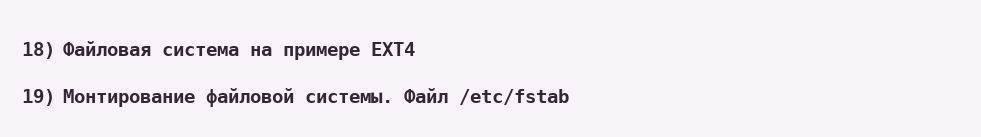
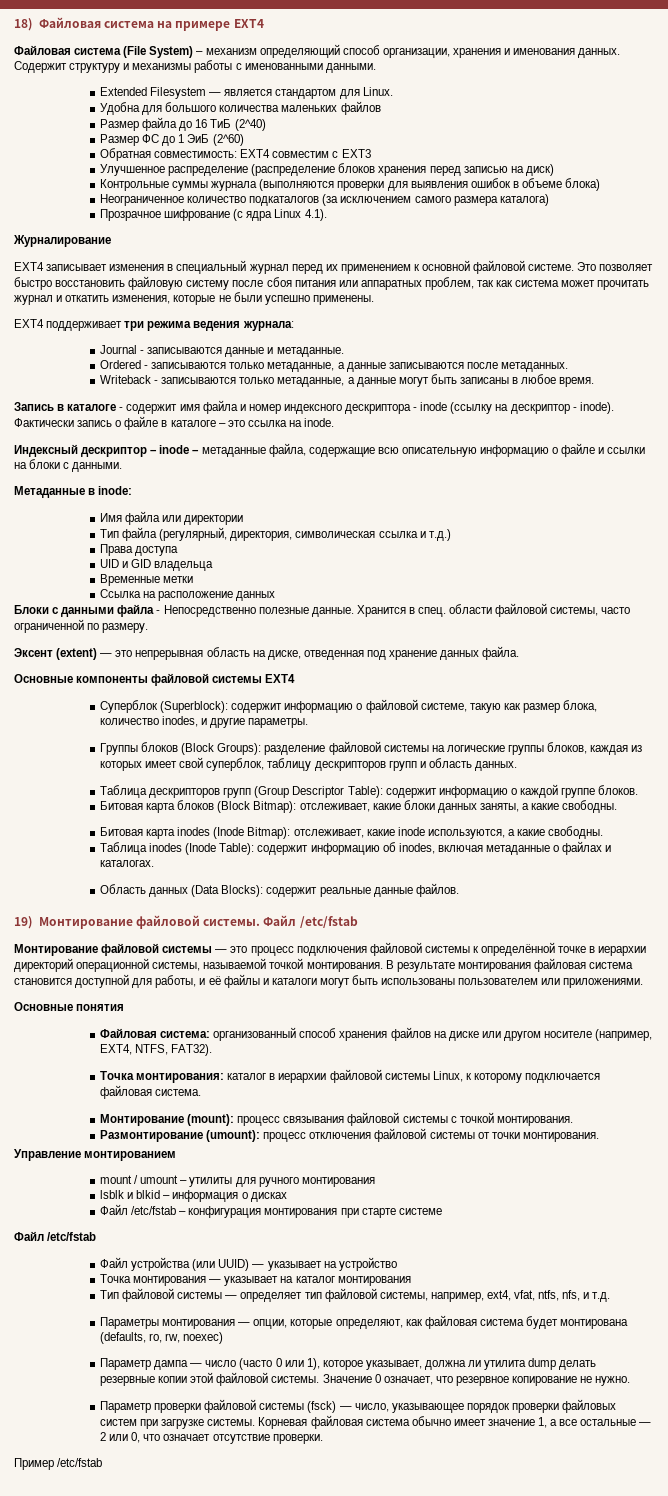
+ Файловая система (File System) – механизм определяющий способ организации, хранения и именования данных. Содержит структуру и механизмы работы с именованными данными.
+ Extended Filesystem — является стандартом для Linux.
+ Удобна для большого количества маленьких файлов
+ Размер файла до 16 ТиБ (2^40)
+ Размер ФС до 1 ЭиБ (2^60)
+ Обратная совместимость: EXT4 совместим с EXT3
+ Улучшенное распределение (распределение блоков хранения перед записью на диск)
+ Контрольные суммы журнала (выполняются проверки для выявления ошибок в объеме блока)
+ Неограниченное количество подкаталогов (за исключением самого размера каталога)
+ Прозрачное шифрование (с ядра Linux 4.1).
+ Журналирование
+ EXT4 записывает изменения в специальный журнал перед их применением к основной файловой системе. Это позволяет быстро восстановить файловую систему после сбоя питания или аппаратных проблем, так как система может прочитать журнал и откатить изменения, которые не были успешно применены.
+ EXT4 поддерживает три режима ведения журнала:
+ Journal - записываются данные и метаданные.
+ Ordered - записываются только метаданные, а данные записываются после метаданных.
+ Writeback - записываются только метаданные, а данные могут быть записаны в любое время.
+ Запись в каталоге - содержит имя файла и номер индексного дескриптора - inode (ссылку на дескриптор - inode). Фактически запись о файле в каталоге – это ссылка на inode.
+ Индексный дескриптор – inode – метаданные файла, содержащие всю описательную информацию о файле и ссылки на блоки с данными.
+ Метаданные в inode:
+ Имя файла или директории
+ Тип файла (регулярный, директория, символическая ссылка и т.д.)
+ Права доступа
+ UID и GID владельца
+ Временные метки
+ Ссылка на расположение данных
+ Блоки с данными файла - Непосредственно полезные данные. Хранится в спец. области файловой системы, часто ограниченной по размеру.
+ Эксент (extent) — это непрерывная область на диске, отведенная под хранение данных файла.
+ Основные компоненты файловой системы EXT4
+ Суперблок (Superblock): содержит информацию о файловой системе, такую как размер блока, количество inodes, и другие параметры.
+ Группы блоков (Block Groups): разделение файловой системы на логические группы блоков, каждая из которых имеет свой суперблок, таблицу дескрипторов групп и область данных.
+ Таблица дескрипторов групп (Group Descriptor Table): содержит информацию о каждой группе блоков.
+ Битовая карта блоков (Block Bitmap): отслеживает, какие блоки данных заняты, а какие свободны.
+ Битовая карта inodes (Inode Bitmap): отслеживает, какие inode используются, а какие свободны.
+ Таблица inodes (Inode Table): содержит информацию об inodes, включая метаданные о файлах и каталогах.
+ Область данных (Data Blocks): содержит реальные данные файлов.
+ Монтирование файловой системы — это процесс подключения файловой системы к определённой точке в иерархии директорий операционной системы, называемой точкой монтирования. В результате монтирования файловая система становится доступной для работы, и её файлы и каталоги могут быть использованы пользователем или приложениями.
+ Основные понятия
+ Файловая система: организованный способ хранения файлов на диске или другом носителе (например, EXT4, NTFS, FAT32).
+ Точка монтирования: каталог в иерархии файловой системы Linux, к которому подключается файловая система.
+ Монтирование (mount): процесс связывания файловой системы с точкой монтирования.
+ Размонтирование (umount): процесс отключения файловой системы от точки монтирования.
+ Управление монтированием
+ mount / umount – утилиты для ручного монтирования
+ lsblk и blkid – информация о дисках
+ Файл /etc/fstab – конфигурация монтирования при старте системе
+ Файл /etc/fstab
+ Файл устройства (или UUID) — указывает на устройство
+ Точка монтирования — указывает на каталог монтирования
+ Тип файловой системы — определяет тип файловой системы, например, ext4, vfat, ntfs, nfs, и т.д.
+ Параметры монтирования — опции, которые определяют, как файловая система будет монтирована (defaults, ro, rw, noexec)
+ Параметр дампа — число (часто 0 или 1), которое указывает, должна ли утилита dump делать резервные копии этой файловой системы. Значение 0 означает, что резервное копирование не нужно.
+ Параметр проверки файловой системы (fsck) — число, указывающее порядок проверки файловых систем при загрузке системы. Корневая файловая система обычно имеет значение 1, а все остальные — 2 или 0, что означает отсутствие проверки.
+ Пример /etc/fstab

